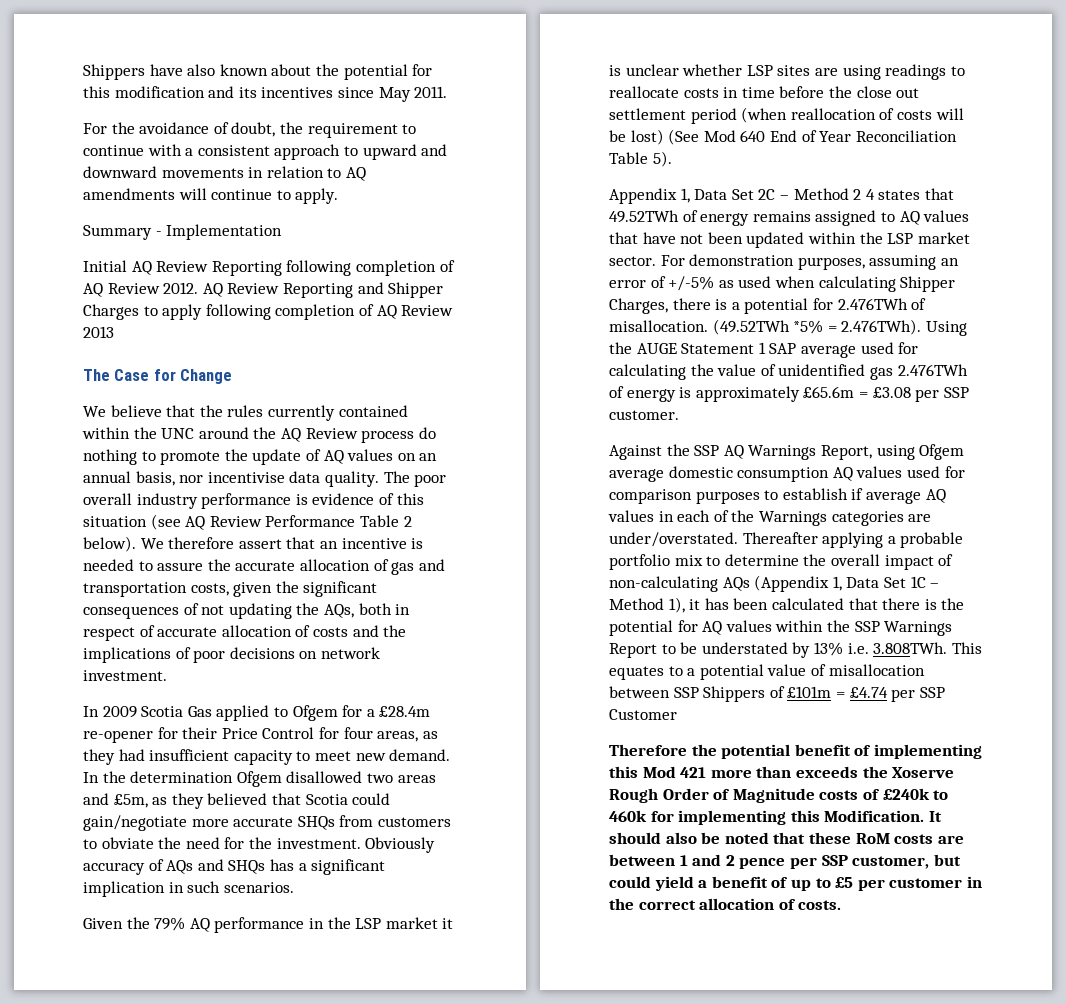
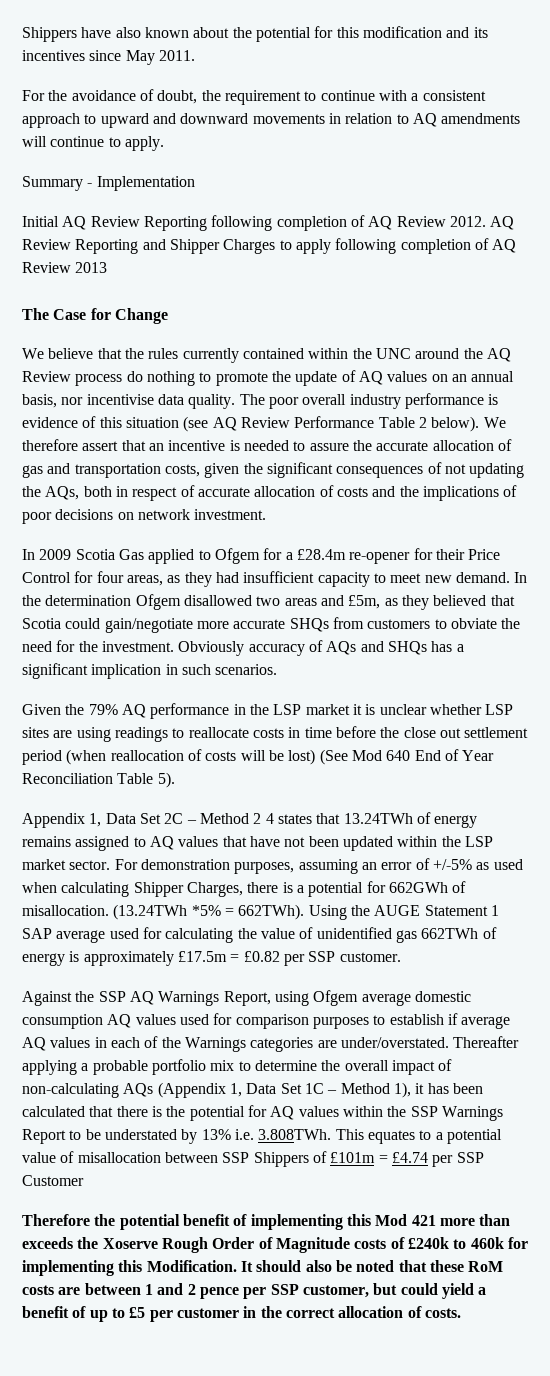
- Appendix 1, Data Set 2C – Method 2 4 states that 49.52TWh of energy remains assigned to AQ values that have not been updated within the LSP market sector.
+ Appendix 1, Data Set 2C – Method 2 4 states that 13.24TWh of energy remains assigned to AQ values that have not been updated within the LSP market sector.
- For demonstration purposes, assuming an error of +/-5% as used when calculating Shipper Charges, there is a potential for 2.476TWh of misallocation.
+ For demonstration purposes, assuming an error of +/-5% as used when calculating Shipper Charges, there is a potential for 662GWh of misallocation.
- (49.52TWh *5% = 2.476TWh). Using the AUGE Statement 1 SAP average used for calculating the value of unidentified gas 2.476TWh of energy is approximately £65.6m = £3.08 per SSP customer.
+ (13.24TWh *5% = 662TWh). Using the AUGE Statement 1 SAP average used for calculating the value of unidentified gas 662TWh of energy is approximately £17.5m = £0.82 per SSP customer.

